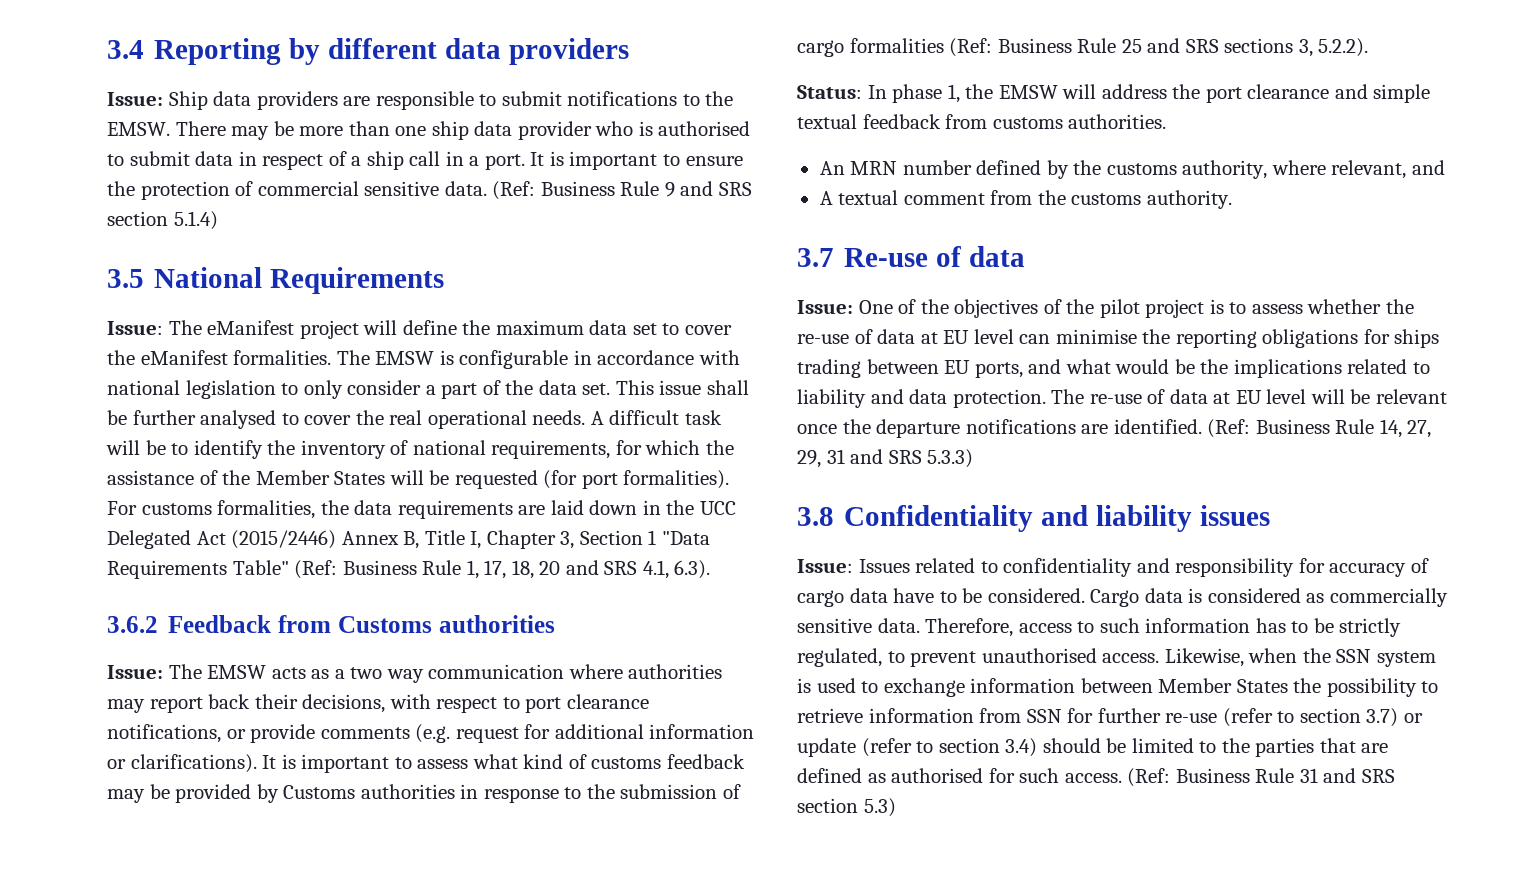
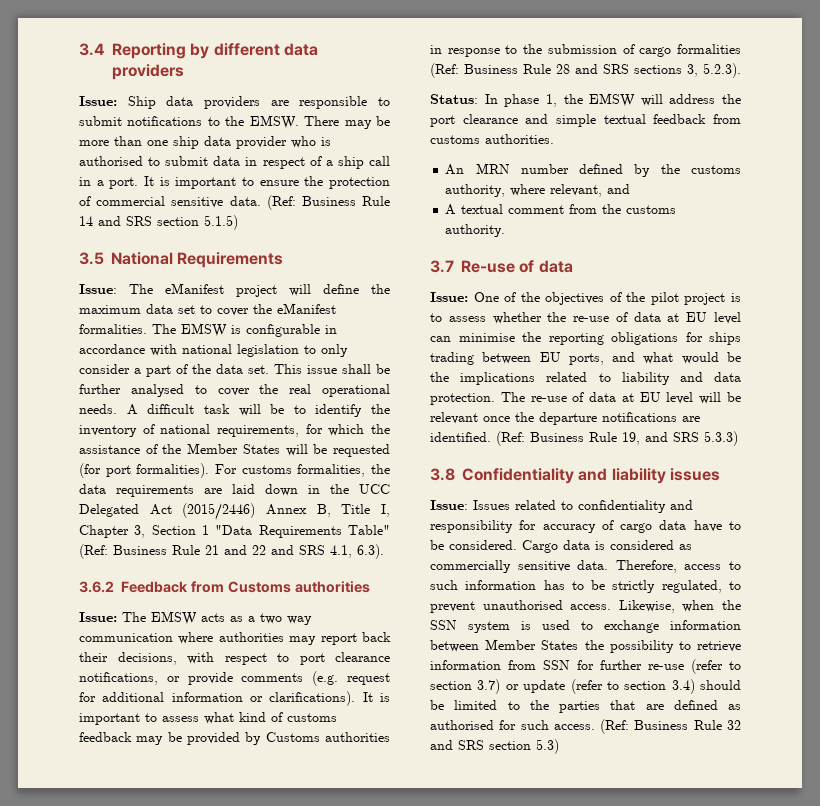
- (Ref: Business Rule 9 and SRS section 5.1.4)
+ (Ref: Business Rule 14 and SRS section 5.1.5)
- For customs formalities, the data requirements are laid down in the UCC Delegated Act (2015/2446) Annex B, Title I, Chapter 3, Section 1 "Data Requirements Table" (Ref: Business Rule 1, 17, 18, 20 and SRS 4.1, 6.3).
+ For customs formalities, the data requirements are laid down in the UCC Delegated Act (2015/2446) Annex B, Title I, Chapter 3, Section 1 "Data Requirements Table" (Ref: Business Rule 21 and 22 and SRS 4.1, 6.3).
- It is important to assess what kind of customs feedback may be provided by Customs authorities in response to the submission of cargo formalities (Ref: Business Rule 25 and SRS sections 3, 5.2.2).
+ It is important to assess what kind of customs feedback may be provided by Customs authorities in response to the submission of cargo formalities (Ref: Business Rule 28 and SRS sections 3, 5.2.3).
- (Ref: Business Rule 14, 27, 29, 31 and SRS 5.3.3)
+ (Ref: Business Rule 19, and SRS 5.3.3)
- (Ref: Business Rule 31 and SRS section 5.3)
+ (Ref: Business Rule 32 and SRS section 5.3)

